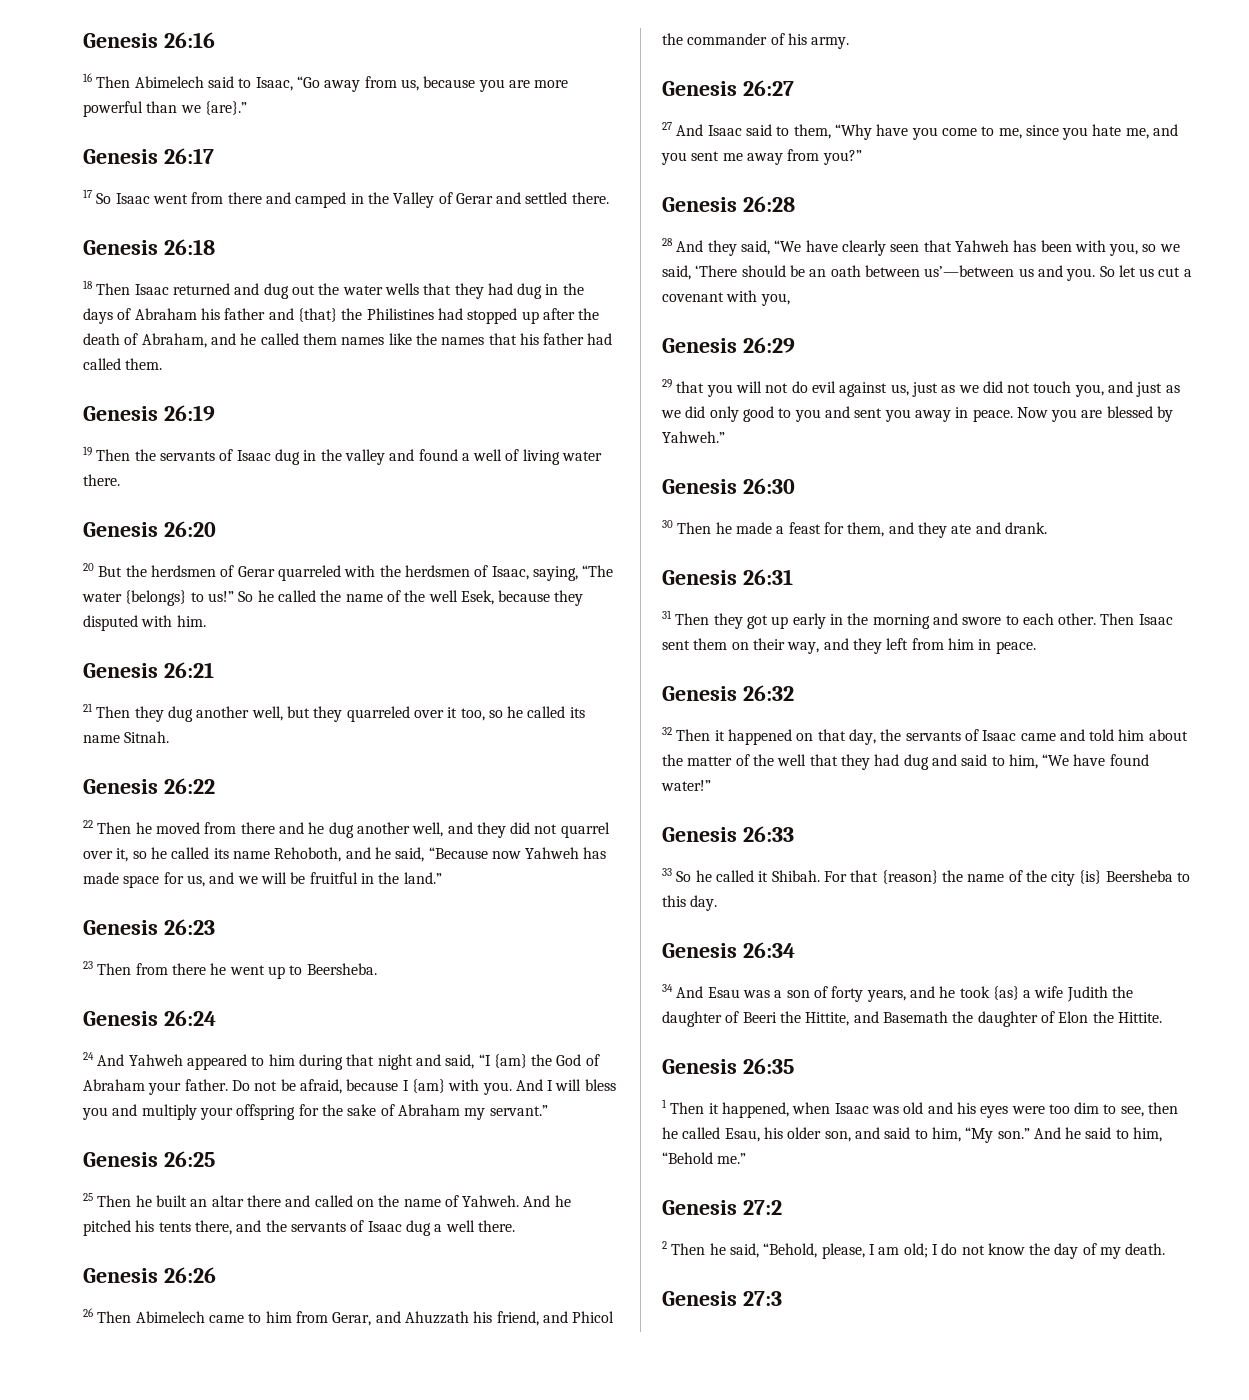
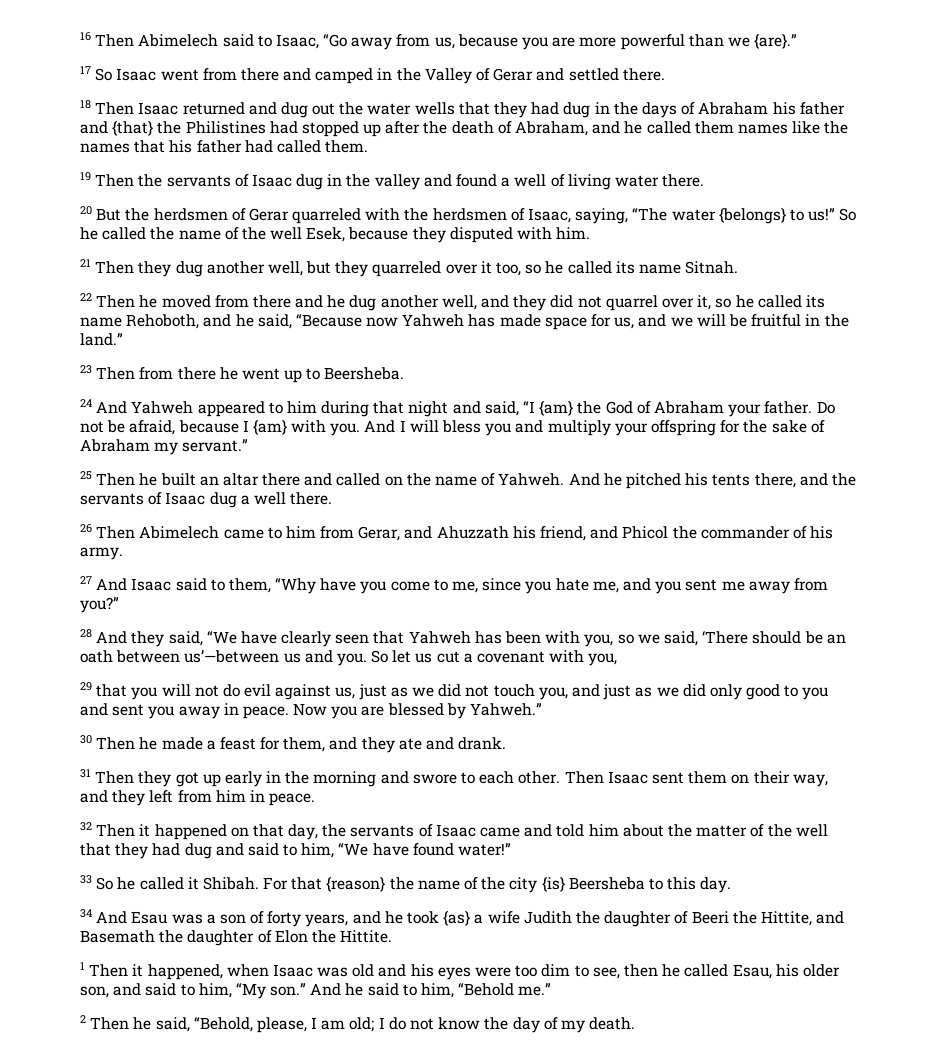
- Genesis 26:16
- Genesis 26:17
- Genesis 26:18
- Genesis 26:19
- Genesis 26:20
- Genesis 26:21
- Genesis 26:22
- Genesis 26:23
- Genesis 26:24
- Genesis 26:25
- Genesis 26:26
- Genesis 26:27
- Genesis 26:28
- Genesis 26:29
- Genesis 26:30
- Genesis 26:31
- Genesis 26:32
- Genesis 26:33
- Genesis 26:34
- Genesis 26:35
- Genesis 27:2
- Genesis 27:3

